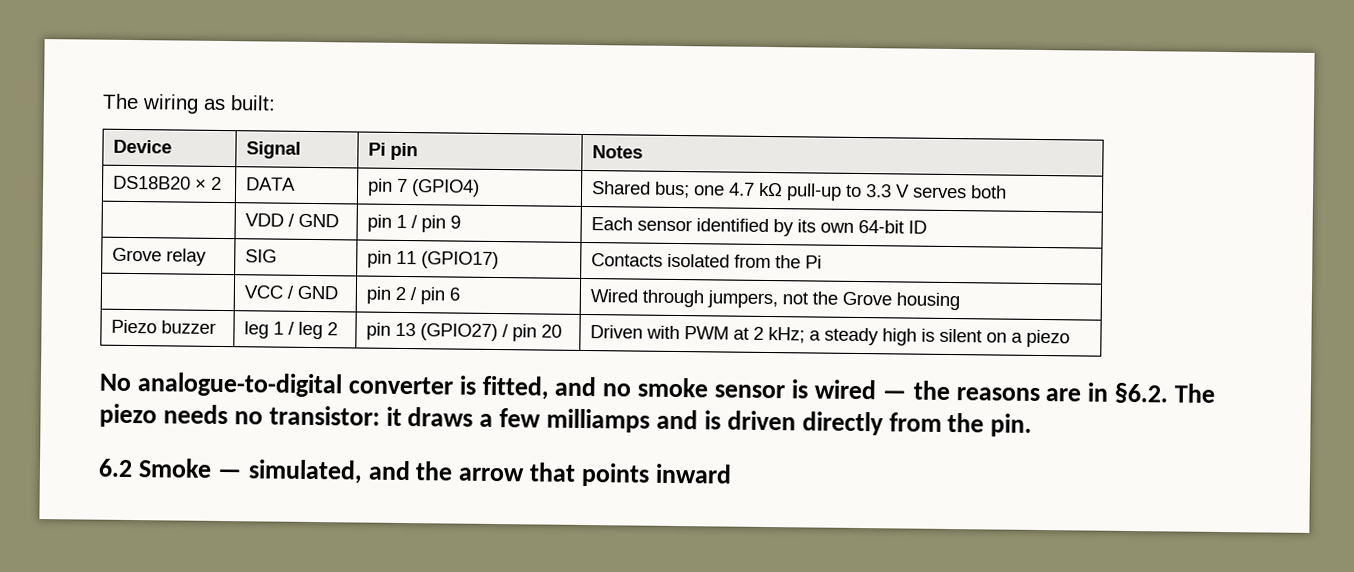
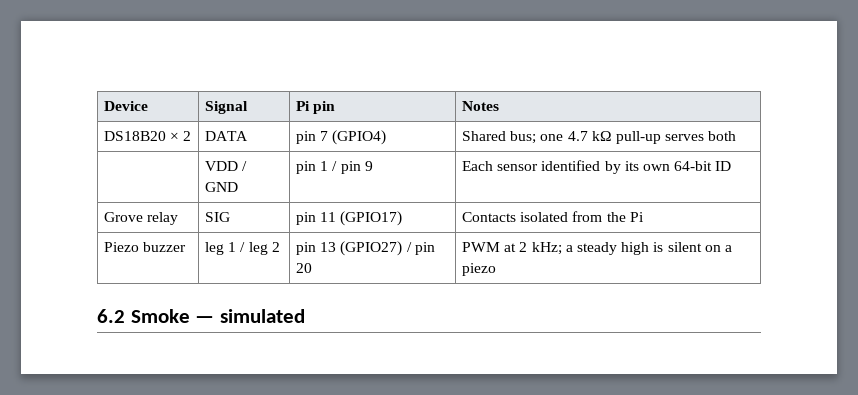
- The wiring as built:
- DS18B20 × 2 | DATA | pin 7 (GPIO4) | Shared bus; one 4.7 kΩ pull-up to 3.3 V serves both
+ DS18B20 × 2 | DATA | pin 7 (GPIO4) | Shared bus; one 4.7 kΩ pull-up serves both
- | VCC / GND | pin 2 / pin 6 | Wired through jumpers, not the Grove housing
- Piezo buzzer | leg 1 / leg 2 | pin 13 (GPIO27) / pin 20 | Driven with PWM at 2 kHz; a steady high is silent on a piezo
+ Piezo buzzer | leg 1 / leg 2 | pin 13 (GPIO27) / pin 20 | PWM at 2 kHz; a steady high is silent on a piezo
- No analogue-to-digital converter is fitted, and no smoke sensor is wired — the reasons are in §6.2. The piezo needs no transistor: it draws a few milliamps and is driven directly from the pin.
- 6.2 Smoke — simulated, and the arrow that points inward
+ 6.2 Smoke — simulated

